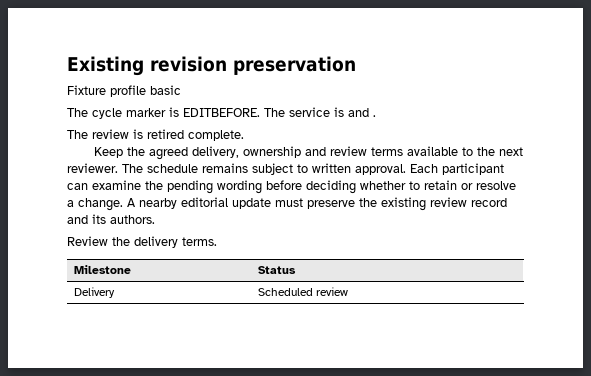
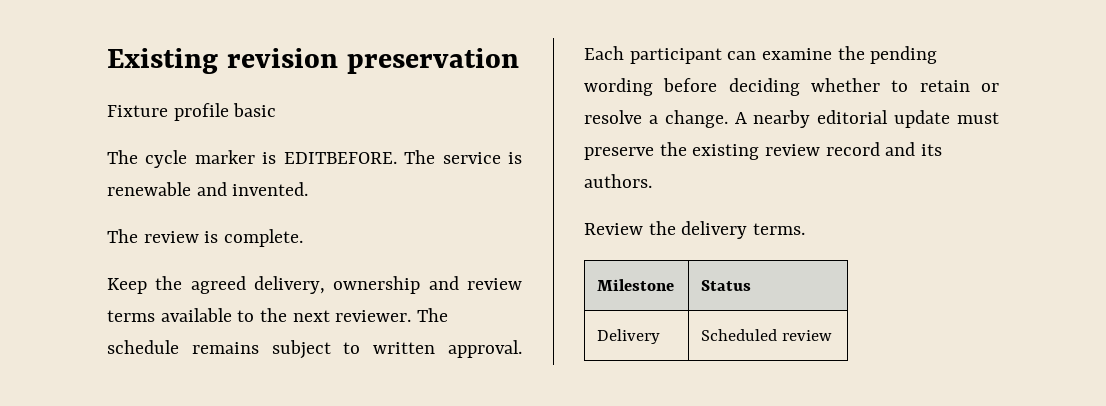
- The service is and .
+ The service is renewable and invented.
- The review is retired complete.
+ The review is complete.

